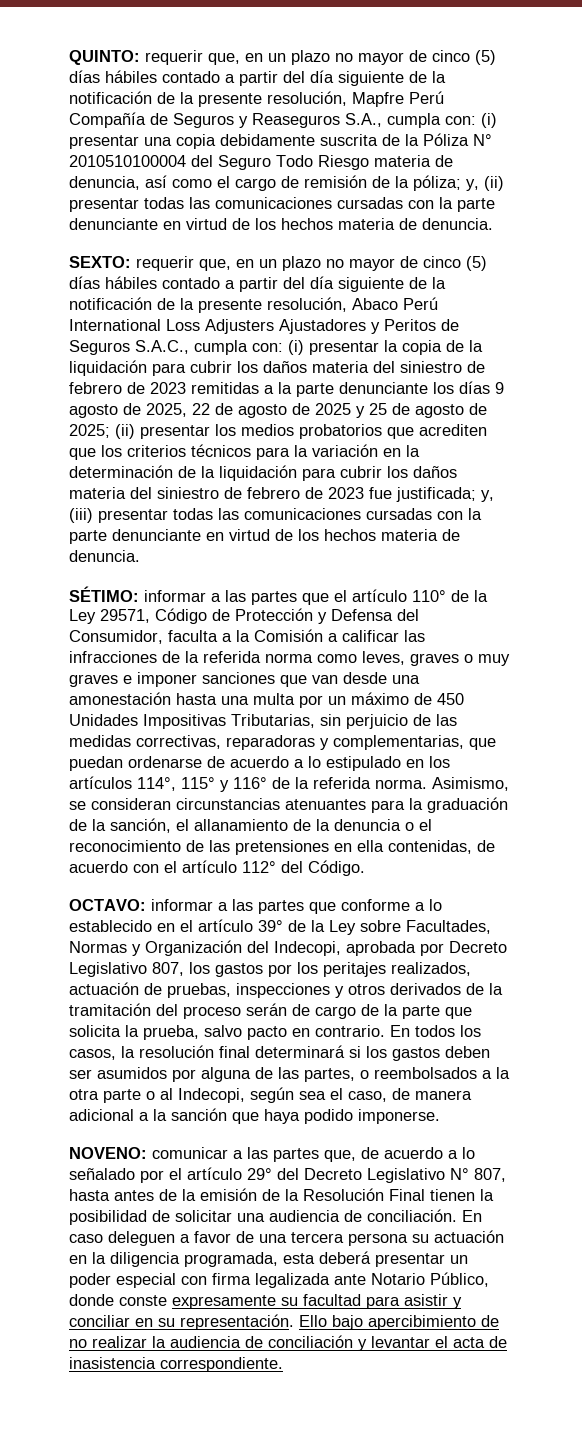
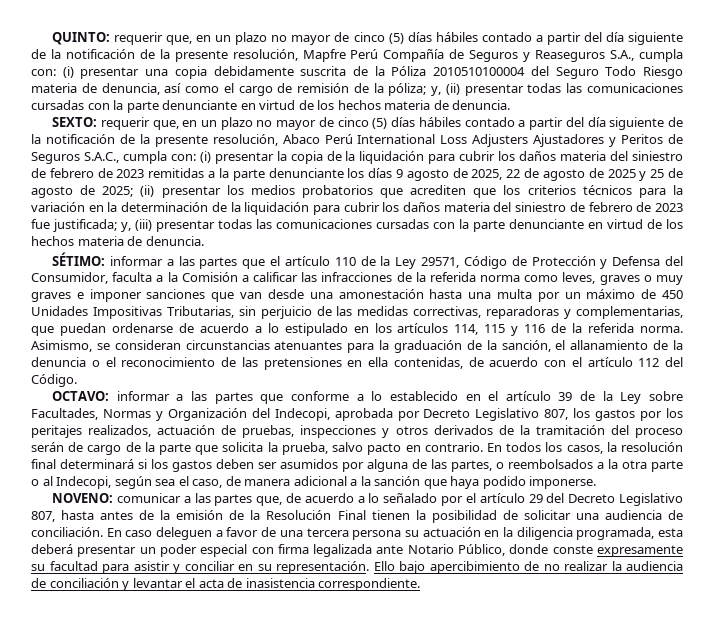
- (i) presentar una copia debidamente suscrita de la Póliza N° 2010510100004 del Seguro Todo Riesgo materia de denuncia, así como el cargo de remisión de la póliza;
+ (i) presentar una copia debidamente suscrita de la Póliza 2010510100004 del Seguro Todo Riesgo materia de denuncia, así como el cargo de remisión de la póliza;
- informar a las partes que el artículo 110° de la Ley 29571, Código de Protección y Defensa del Consumidor, faculta a la Comisión a calificar las infracciones de la referida norma como leves, graves o muy graves e imponer sanciones que van desde una amonestación hasta una multa por un máximo de 450 Unidades Impositivas Tributarias, sin perjuicio de las medidas correctivas, reparadoras y complementarias, que puedan ordenarse de acuerdo a lo estipulado en los artículos 114°, 115° y 116° de la referida norma.
+ informar a las partes que el artículo 110 de la Ley 29571, Código de Protección y Defensa del Consumidor, faculta a la Comisión a calificar las infracciones de la referida norma como leves, graves o muy graves e imponer sanciones que van desde una amonestación hasta una multa por un máximo de 450 Unidades Impositivas Tributarias, sin perjuicio de las medidas correctivas, reparadoras y complementarias, que puedan ordenarse de acuerdo a lo estipulado en los artículos 114, 115 y 116 de la referida norma.
- Asimismo, se consideran circunstancias atenuantes para la graduación de la sanción, el allanamiento de la denuncia o el reconocimiento de las pretensiones en ella contenidas, de acuerdo con el artículo 112° del Código.
+ Asimismo, se consideran circunstancias atenuantes para la graduación de la sanción, el allanamiento de la denuncia o el reconocimiento de las pretensiones en ella contenidas, de acuerdo con el artículo 112 del Código.
- OCTAVO: informar a las partes que conforme a lo establecido en el artículo 39° de la Ley sobre Facultades, Normas y Organización del Indecopi, aprobada por Decreto Legislativo 807, los gastos por los peritajes realizados, actuación de pruebas, inspecciones y otros derivados de la tramitación del proceso serán de cargo de la parte que solicita la prueba, salvo pacto en contrario.
+ OCTAVO: informar a las partes que conforme a lo establecido en el artículo 39 de la Ley sobre Facultades, Normas y Organización del Indecopi, aprobada por Decreto Legislativo 807, los gastos por los peritajes realizados, actuación de pruebas, inspecciones y otros derivados de la tramitación del proceso serán de cargo de la parte que solicita la prueba, salvo pacto en contrario.
- NOVENO: comunicar a las partes que, de acuerdo a lo señalado por el artículo 29° del Decreto Legislativo N° 807, hasta antes de la emisión de la Resolución Final tienen la posibilidad de solicitar una audiencia de conciliación.
+ NOVENO: comunicar a las partes que, de acuerdo a lo señalado por el artículo 29 del Decreto Legislativo 807, hasta antes de la emisión de la Resolución Final tienen la posibilidad de solicitar una audiencia de conciliación.

